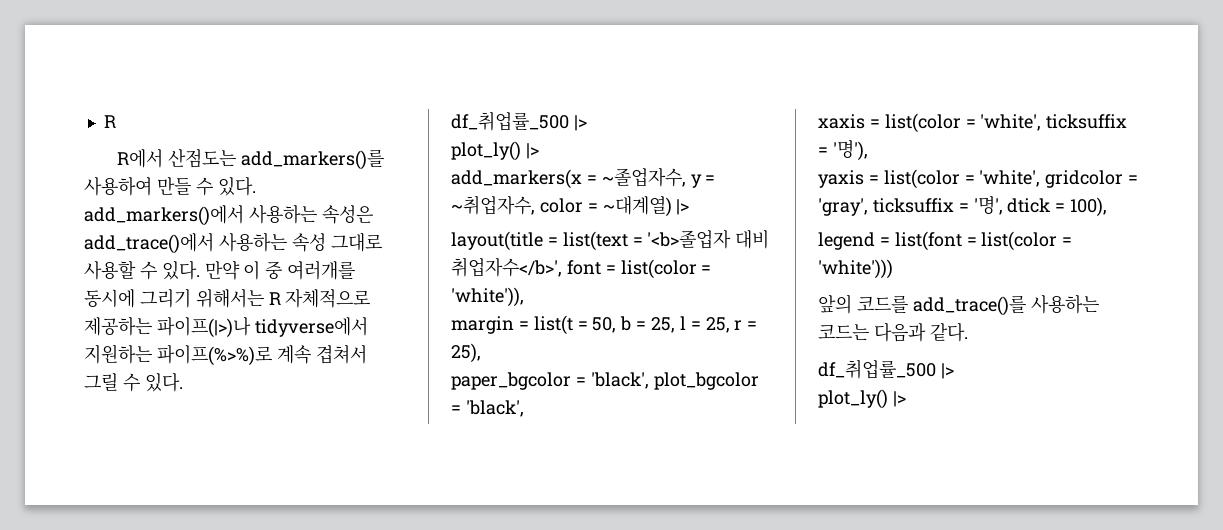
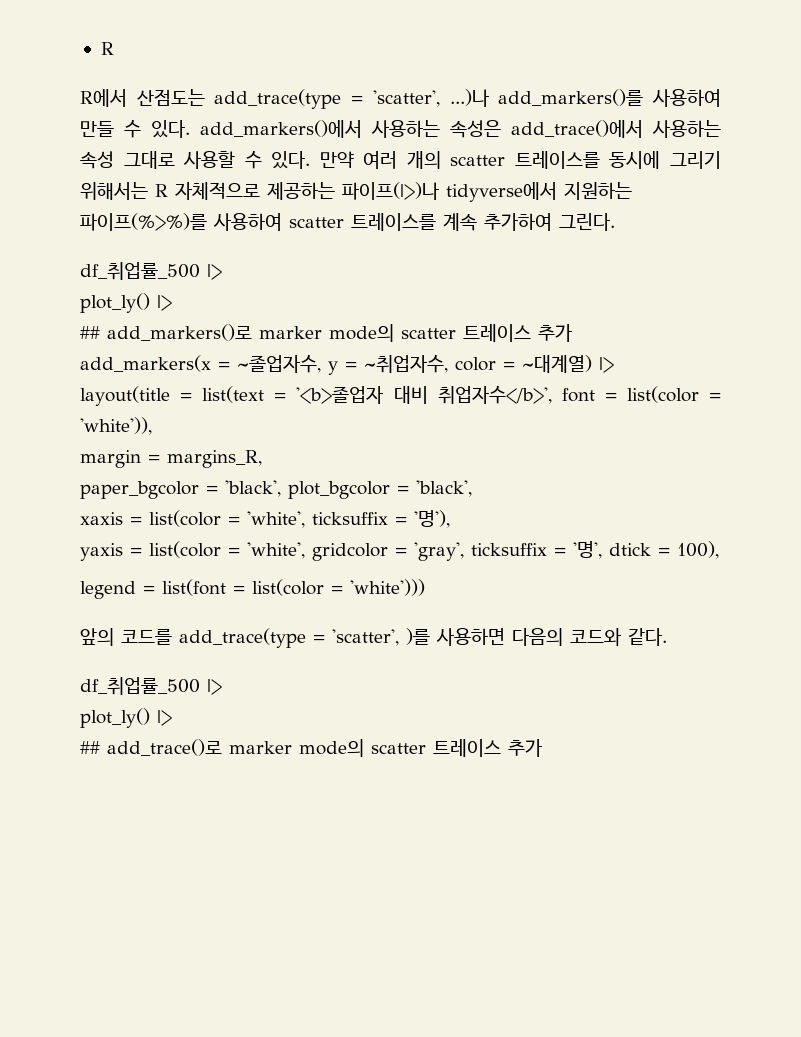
- R에서 산점도는 add_markers()를 사용하여 만들 수 있다. add_markers()에서 사용하는 속성은 add_trace()에서 사용하는 속성 그대로 사용할 수 있다.
+ R에서 산점도는 add_trace(type = 'scatter', ...)나 add_markers()를 사용하여 만들 수 있다. add_markers()에서 사용하는 속성은 add_trace()에서 사용하는 속성 그대로 사용할 수 있다.
- 만약 이 중 여러개를 동시에 그리기 위해서는 R 자체적으로 제공하는 파이프(|>)나 tidyverse에서 지원하는 파이프(%>%)로 계속 겹쳐서 그릴 수 있다.
+ 만약 여러 개의 scatter 트레이스를 동시에 그리기 위해서는 R 자체적으로 제공하는 파이프(|>)나 tidyverse에서 지원하는 파이프(%>%)를 사용하여 scatter 트레이스를 계속 추가하여 그린다.
  df_취업률_500 |>
  plot_ly() |>
+ ## add_markers()로 marker mode의 scatter 트레이스 추가
- margin = list(t = 50, b = 25, l = 25, r = 25),
+ margin = margins_R,
- 앞의 코드를 add_trace()를 사용하는 코드는 다음과 같다.
+ 앞의 코드를 add_trace(type = 'scatter', )를 사용하면 다음의 코드와 같다.
+ ## add_trace()로 marker mode의 scatter 트레이스 추가

